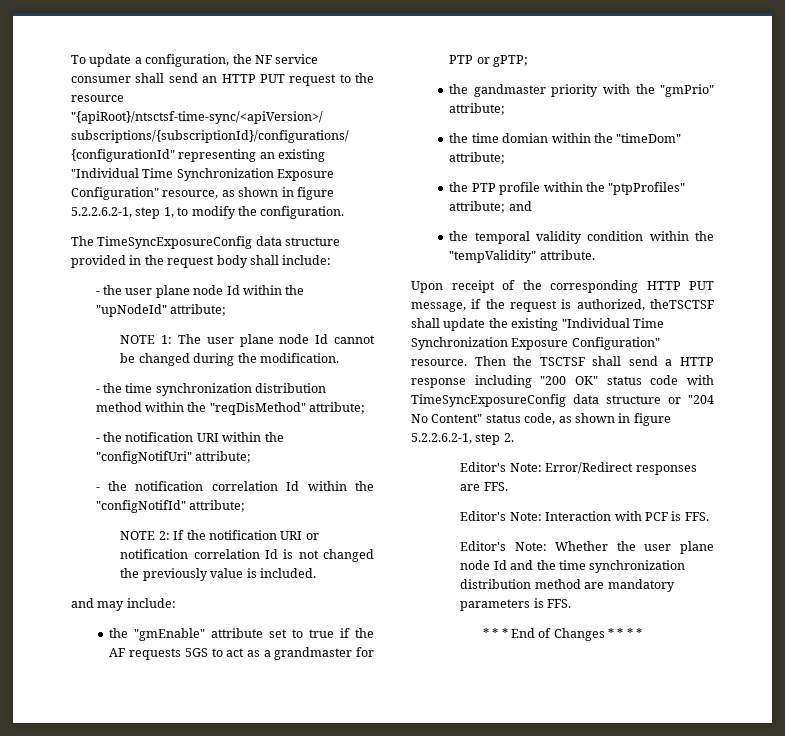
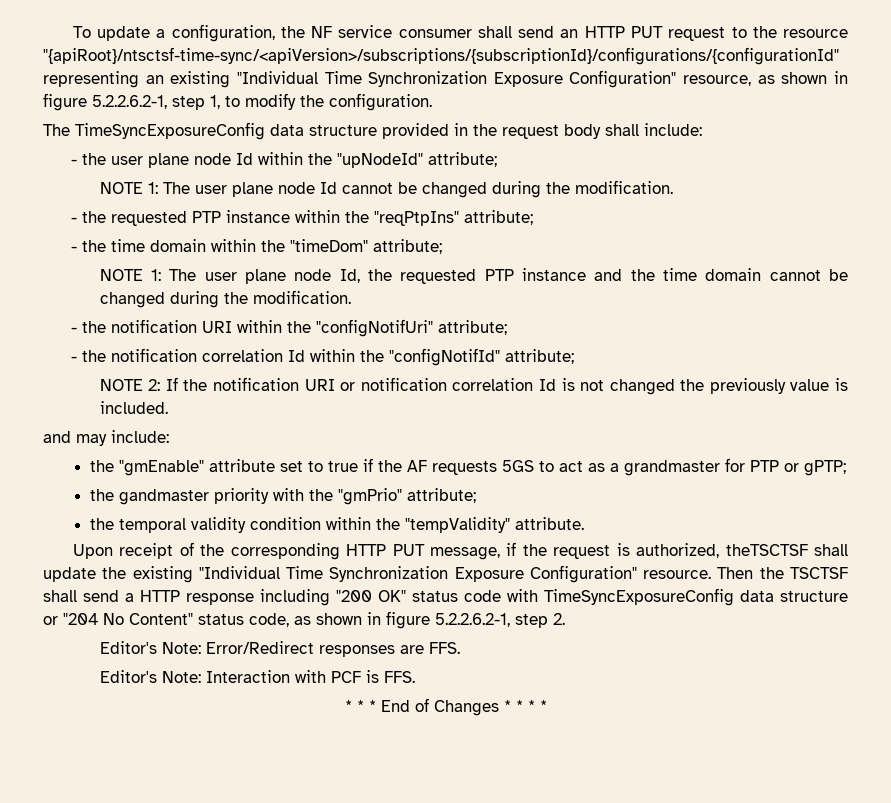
- - the time synchronization distribution method within the "reqDisMethod" attribute;
+ - the requested PTP instance within the "reqPtpIns" attribute;
+ - the time domain within the "timeDom" attribute;
+ NOTE 1: The user plane node Id, the requested PTP instance and the time domain cannot be changed during the modification.
- the time domian within the "timeDom" attribute;
- the PTP profile within the "ptpProfiles" attribute; and
- Editor's Note: Whether the user plane node Id and the time synchronization distribution method are mandatory parameters is FFS.

